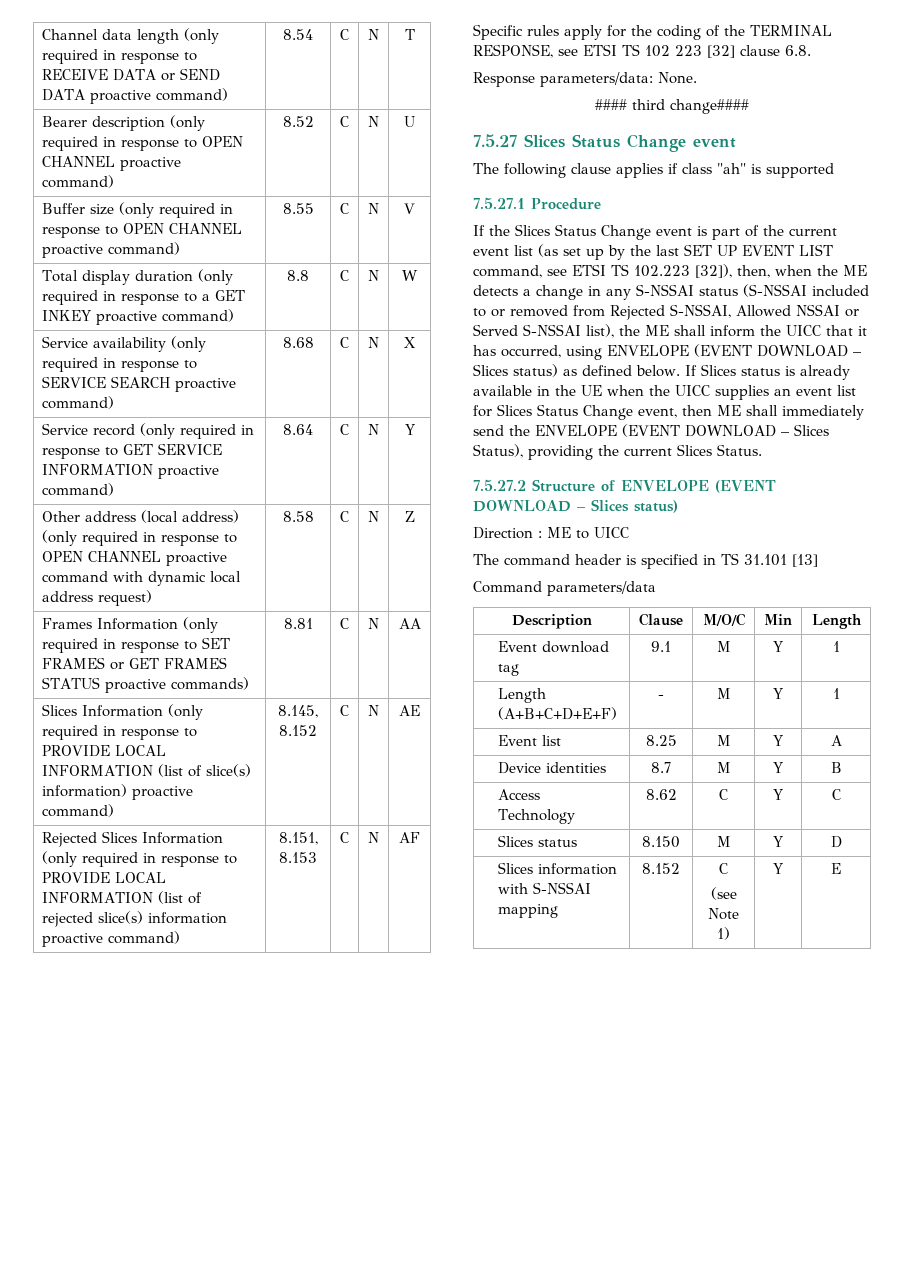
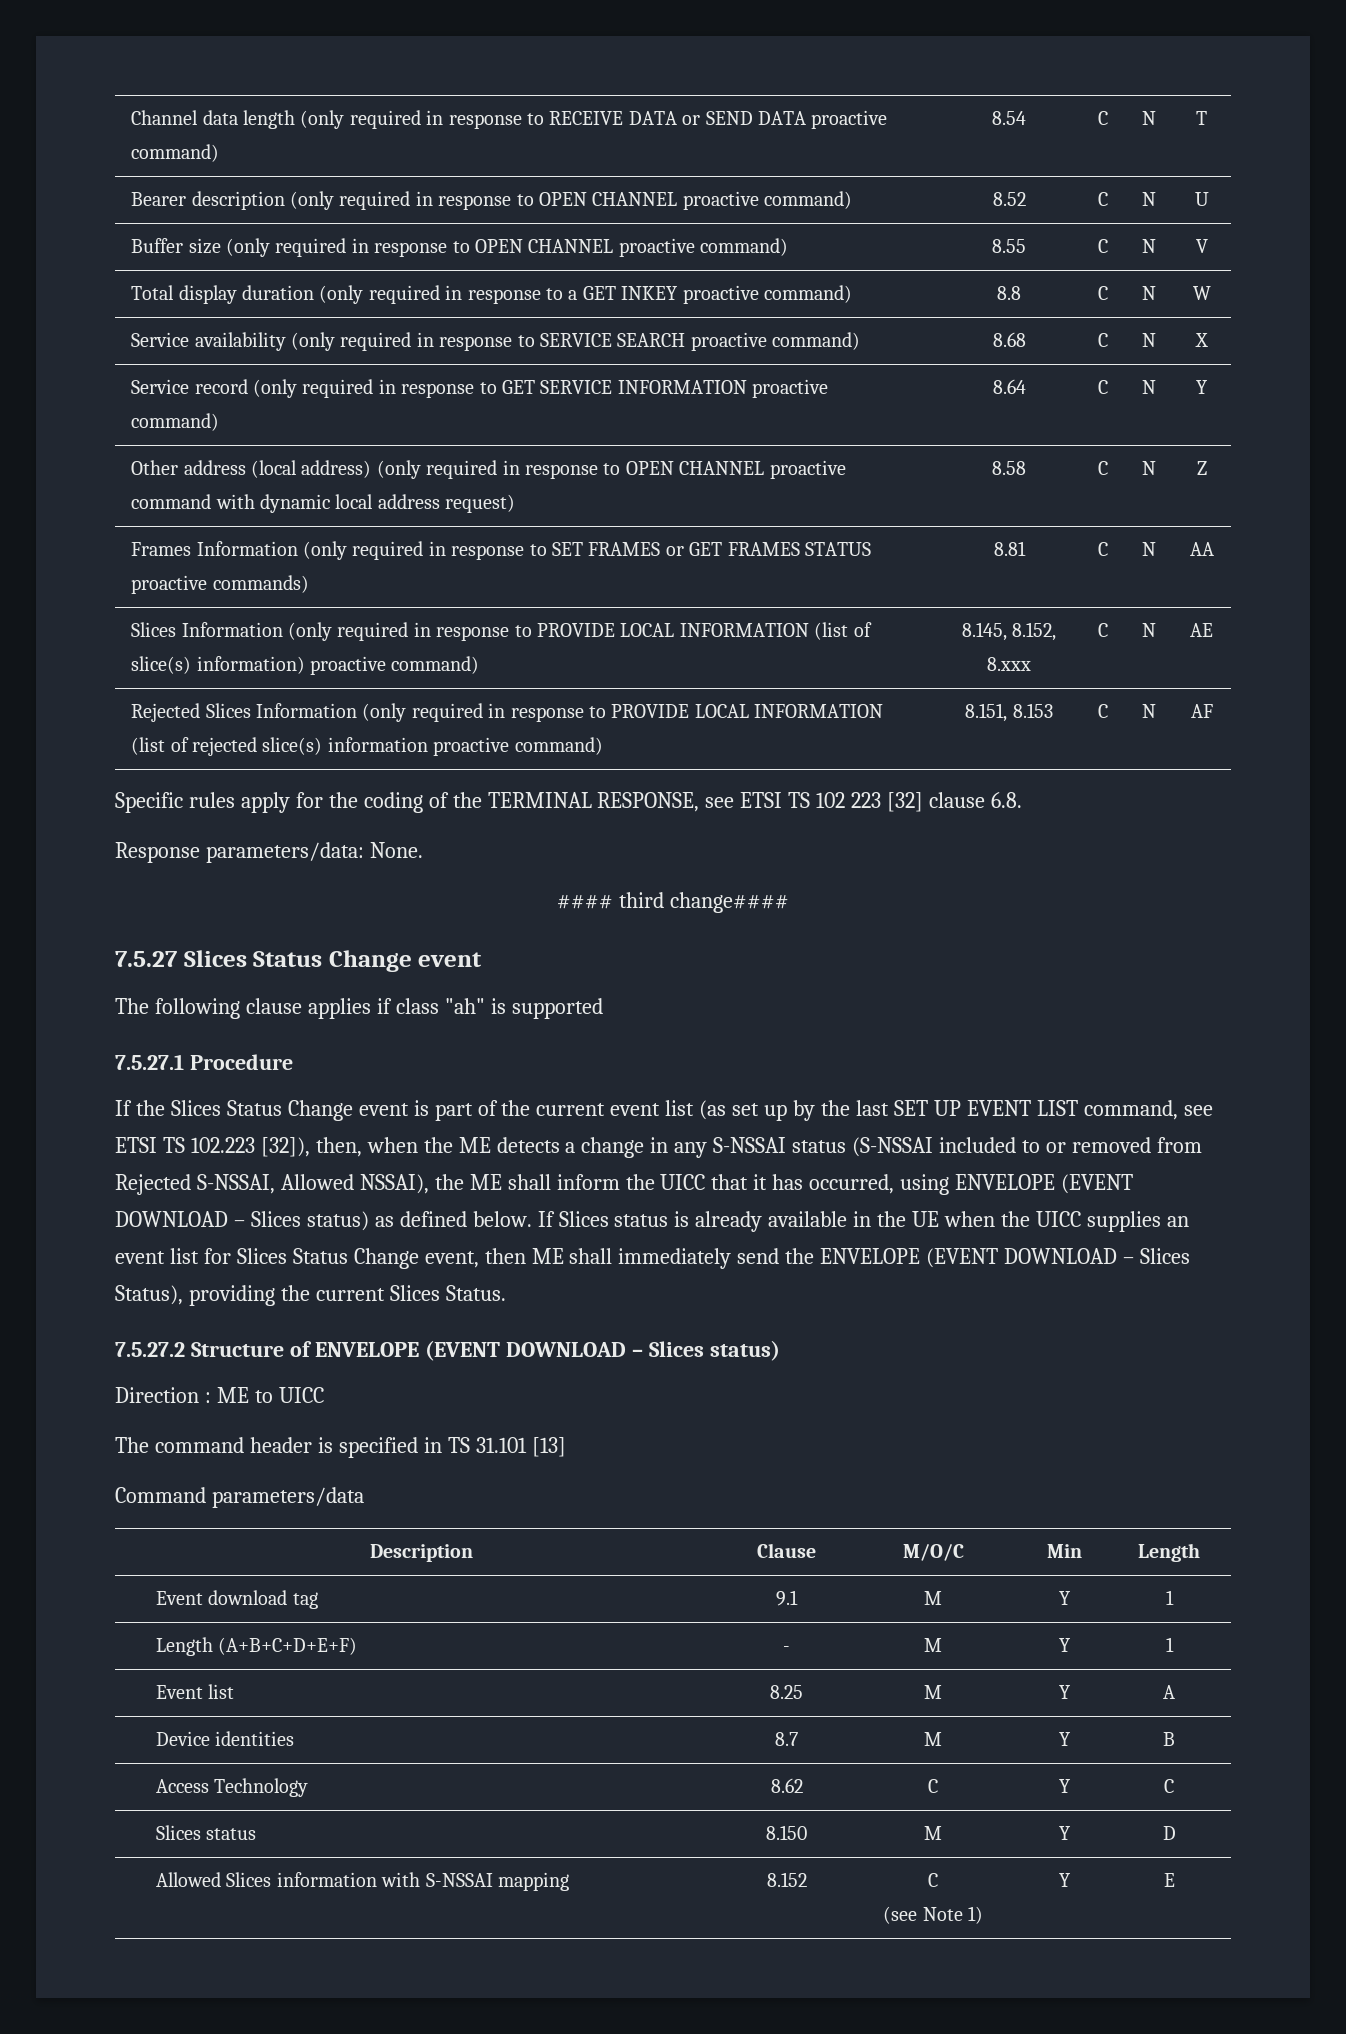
- Slices Information (only required in response to PROVIDE LOCAL INFORMATION (list of slice(s) information) proactive command) | 8.145, 8.152 | C | N | AE
+ Slices Information (only required in response to PROVIDE LOCAL INFORMATION (list of slice(s) information) proactive command) | 8.145, 8.152, 8.xxx | C | N | AE
- If the Slices Status Change event is part of the current event list (as set up by the last SET UP EVENT LIST command, see ETSI TS 102.223 [32]), then, when the ME detects a change in any S-NSSAI status (S-NSSAI included to or removed from Rejected S-NSSAI, Allowed NSSAI or Served S-NSSAI list), the ME shall inform the UICC that it has occurred, using ENVELOPE (EVENT DOWNLOAD – Slices status) as defined below.
+ If the Slices Status Change event is part of the current event list (as set up by the last SET UP EVENT LIST command, see ETSI TS 102.223 [32]), then, when the ME detects a change in any S-NSSAI status (S-NSSAI included to or removed from Rejected S-NSSAI, Allowed NSSAI), the ME shall inform the UICC that it has occurred, using ENVELOPE (EVENT DOWNLOAD – Slices status) as defined below.
- Slices information with S-NSSAI mapping | 8.152 | C
+ Allowed Slices information with S-NSSAI mapping | 8.152 | C

